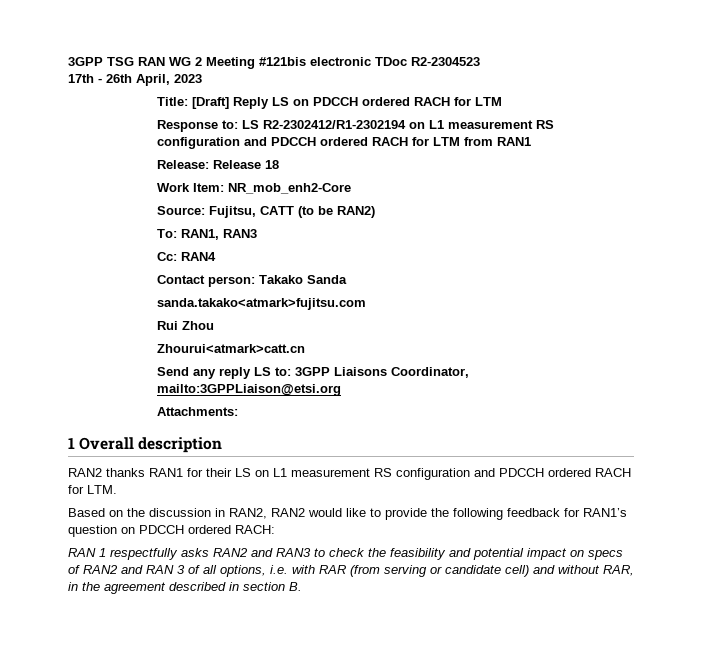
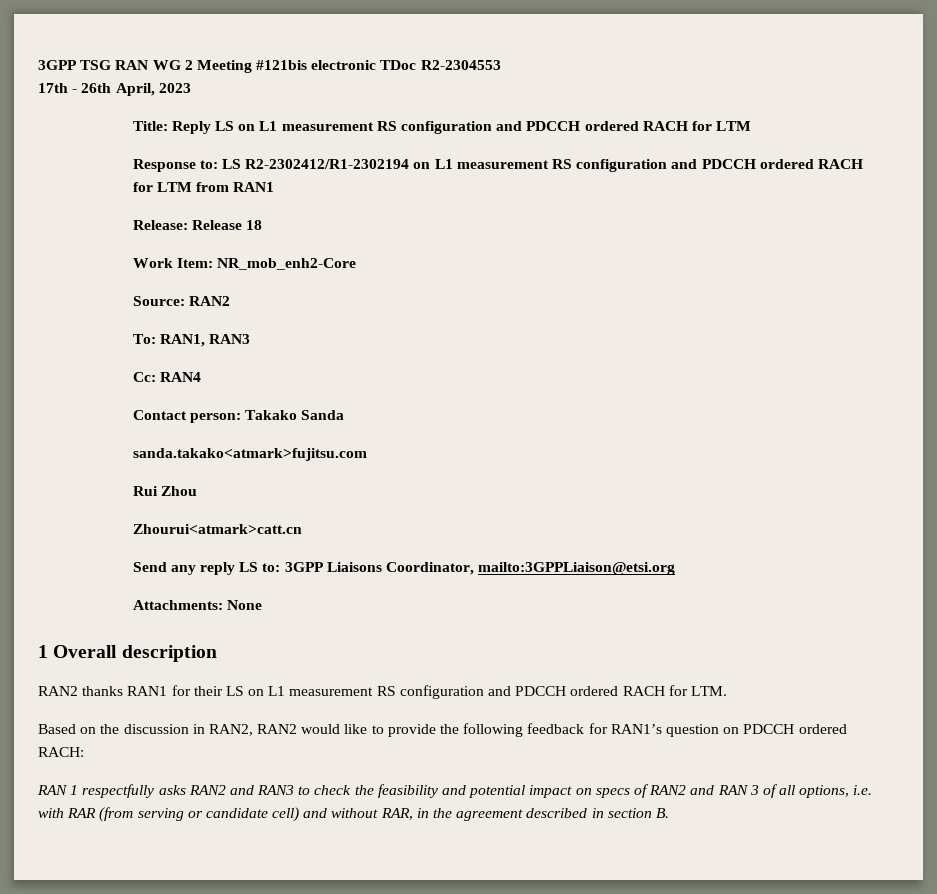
- 3GPP TSG RAN WG 2 Meeting #121bis electronic TDoc R2-2304523
+ 3GPP TSG RAN WG 2 Meeting #121bis electronic TDoc R2-2304553
- Title: [Draft] Reply LS on PDCCH ordered RACH for LTM
+ Title: Reply LS on L1 measurement RS configuration and PDCCH ordered RACH for LTM
- Source: Fujitsu, CATT (to be RAN2)
+ Source: RAN2
- Attachments:
+ Attachments: None

